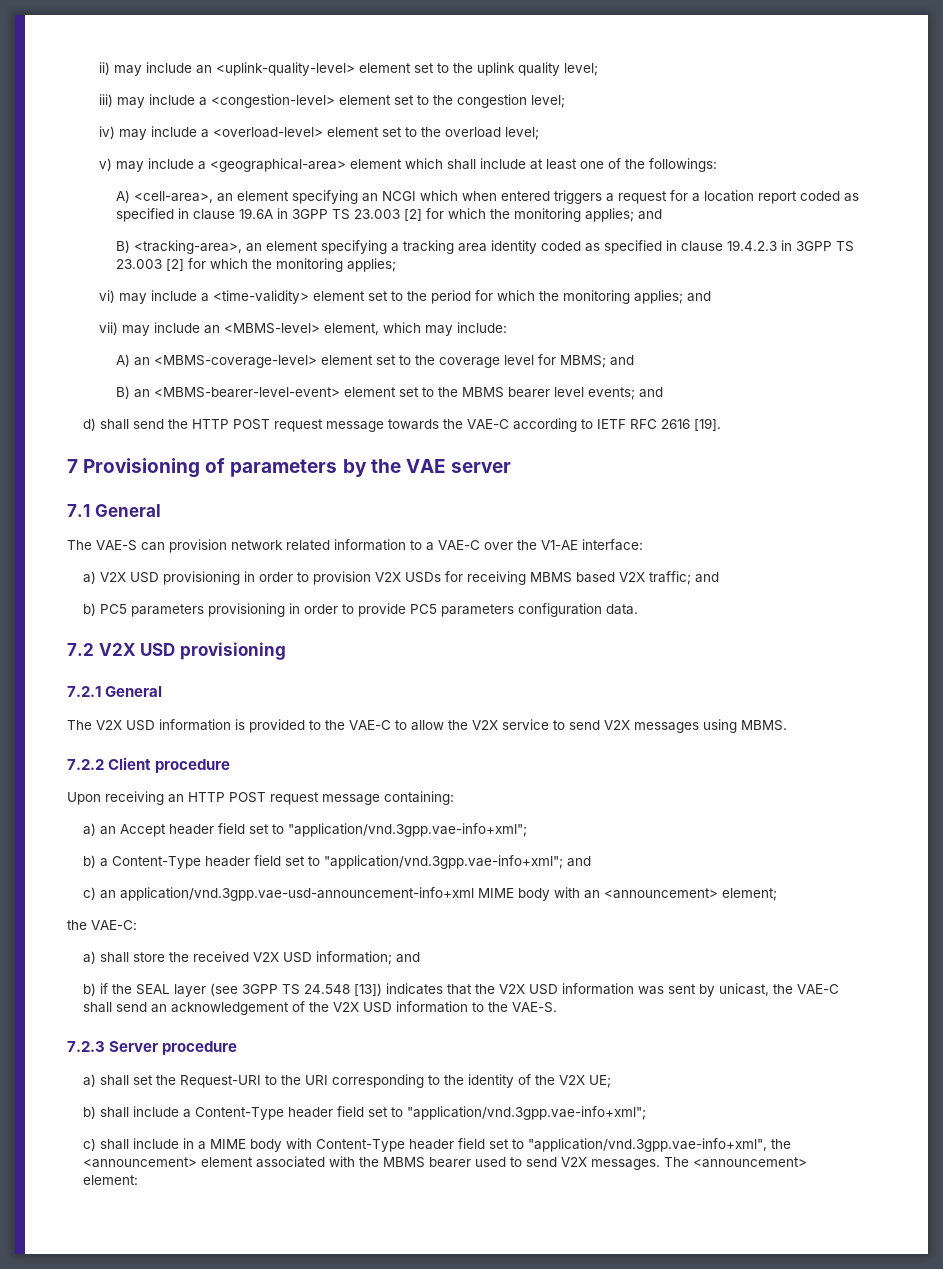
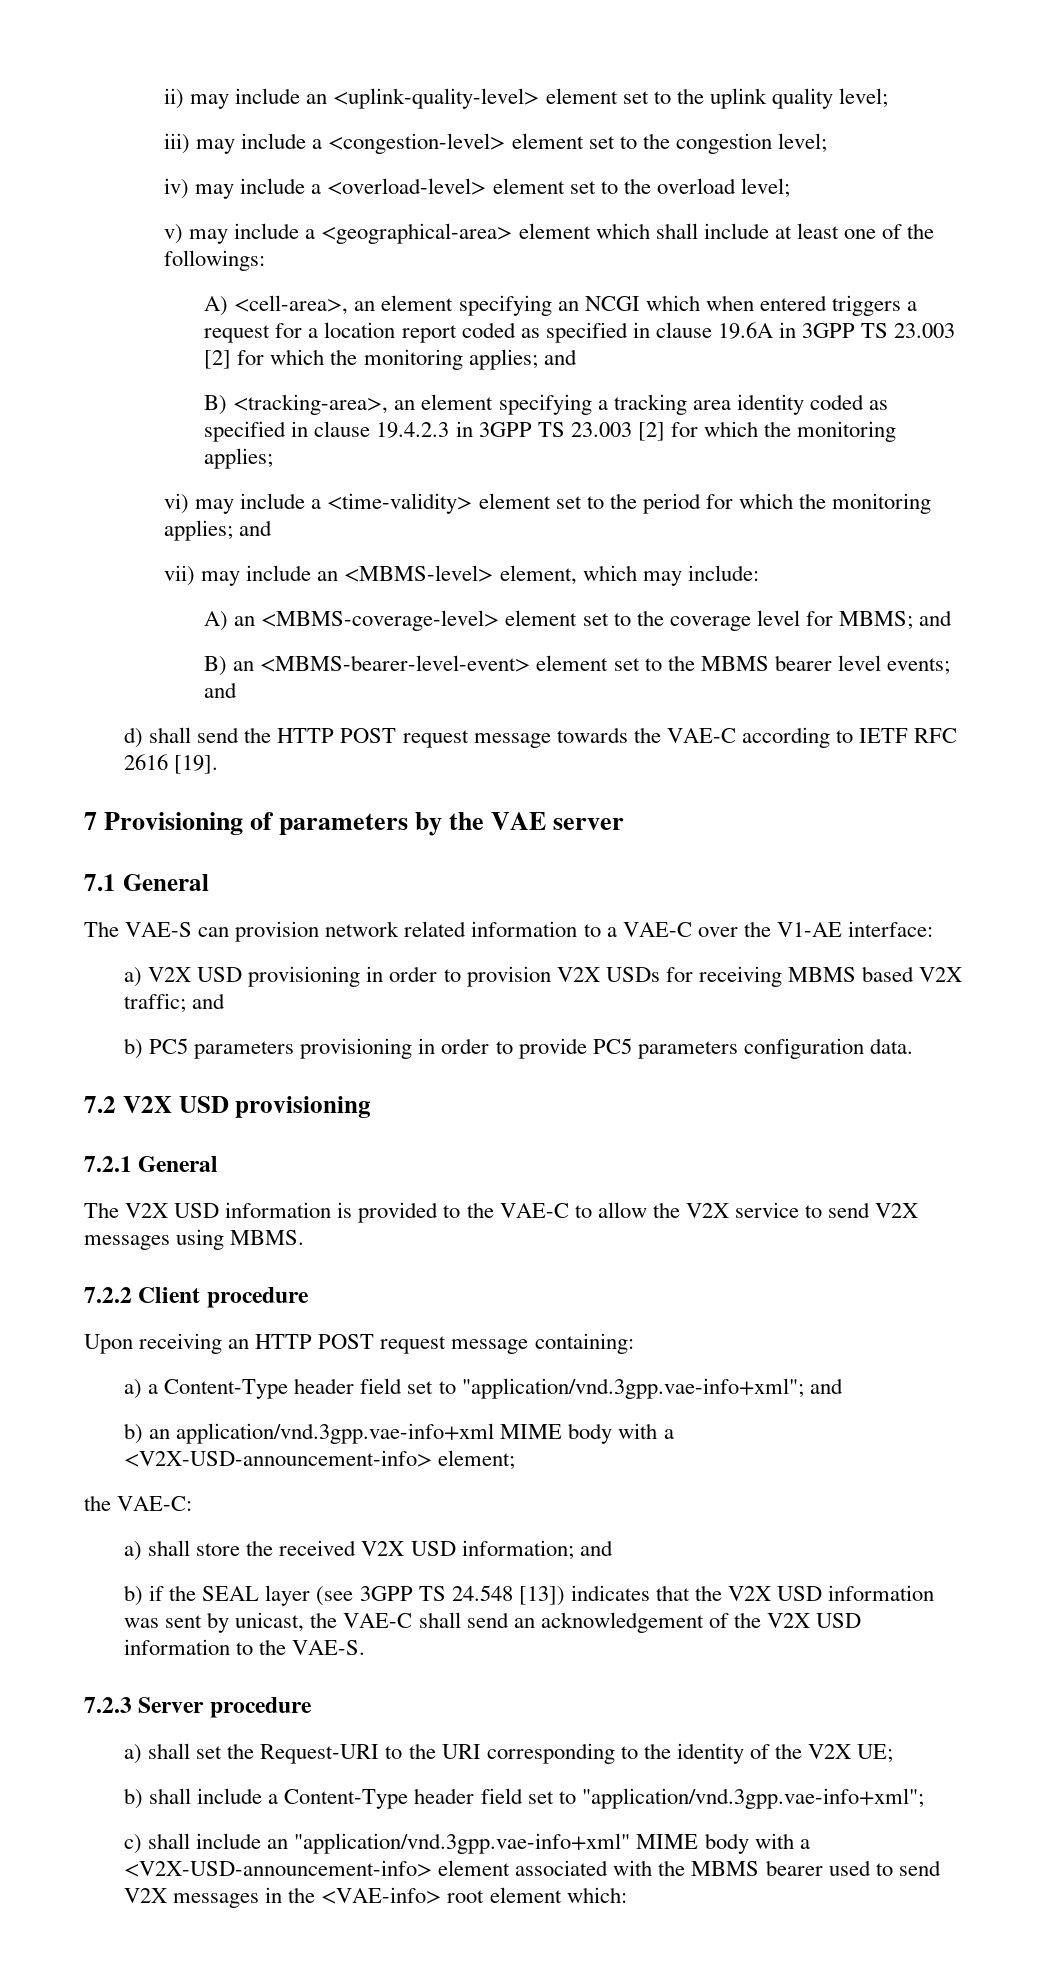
- a) an Accept header field set to "application/vnd.3gpp.vae-info+xml";
- b) a Content-Type header field set to "application/vnd.3gpp.vae-info+xml"; and
+ a) a Content-Type header field set to "application/vnd.3gpp.vae-info+xml"; and
- c) an application/vnd.3gpp.vae-usd-announcement-info+xml MIME body with an <announcement> element;
+ b) an application/vnd.3gpp.vae-info+xml MIME body with a <V2X-USD-announcement-info> element;
- c) shall include in a MIME body with Content-Type header field set to "application/vnd.3gpp.vae-info+xml", the <announcement> element associated with the MBMS bearer used to send V2X messages. The <announcement> element:
+ c) shall include an "application/vnd.3gpp.vae-info+xml" MIME body with a <V2X-USD-announcement-info> element associated with the MBMS bearer used to send V2X messages in the <VAE-info> root element which:

